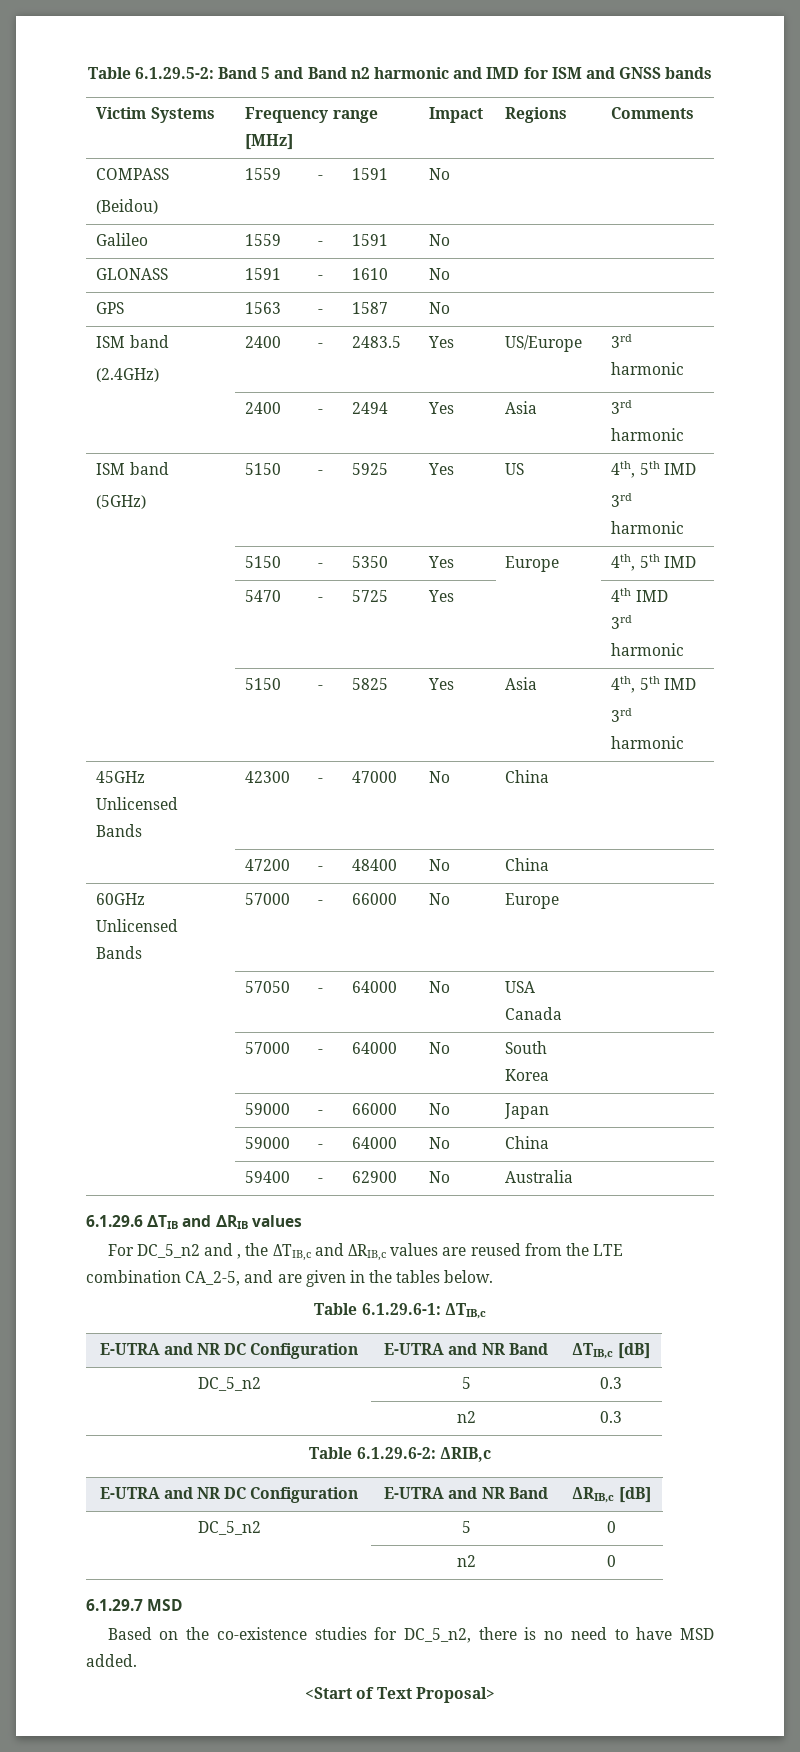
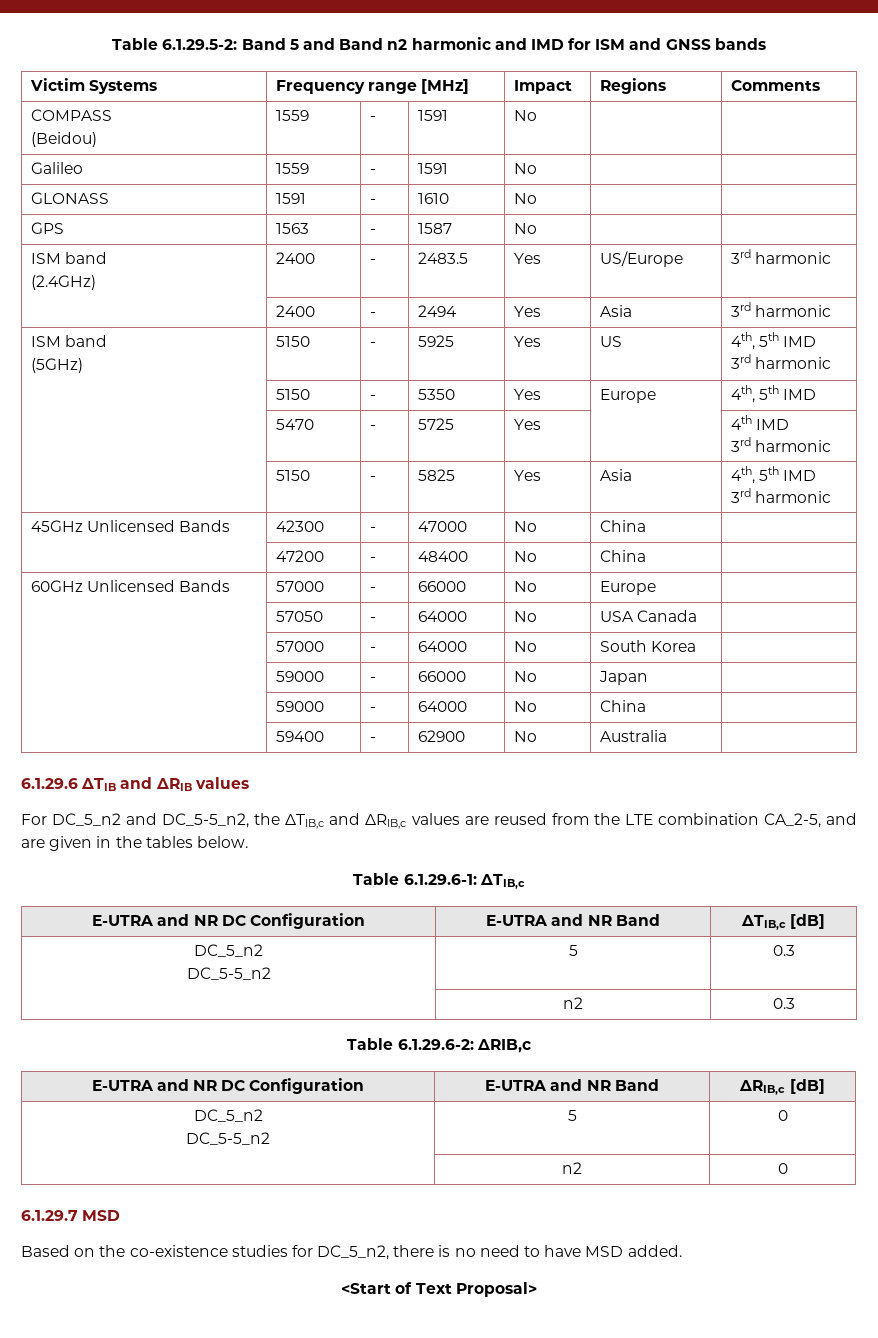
- For DC_5_n2 and , the ΔTIB,c and ΔRIB,c values are reused from the LTE combination CA_2-5, and are given in the tables below.
+ For DC_5_n2 and DC_5-5_n2, the ΔTIB,c and ΔRIB,c values are reused from the LTE combination CA_2-5, and are given in the tables below.
  E-UTRA and NR DC Configuration | E-UTRA and NR Band | ΔTIB,c [dB]
- DC_5_n2 | 5 | 0.3
+ DC_5_n2
+ DC_5-5_n2 | 5 | 0.3
  E-UTRA and NR DC Configuration | E-UTRA and NR Band | ΔRIB,c [dB]
- DC_5_n2 | 5 | 0
+ DC_5_n2
+ DC_5-5_n2 | 5 | 0

